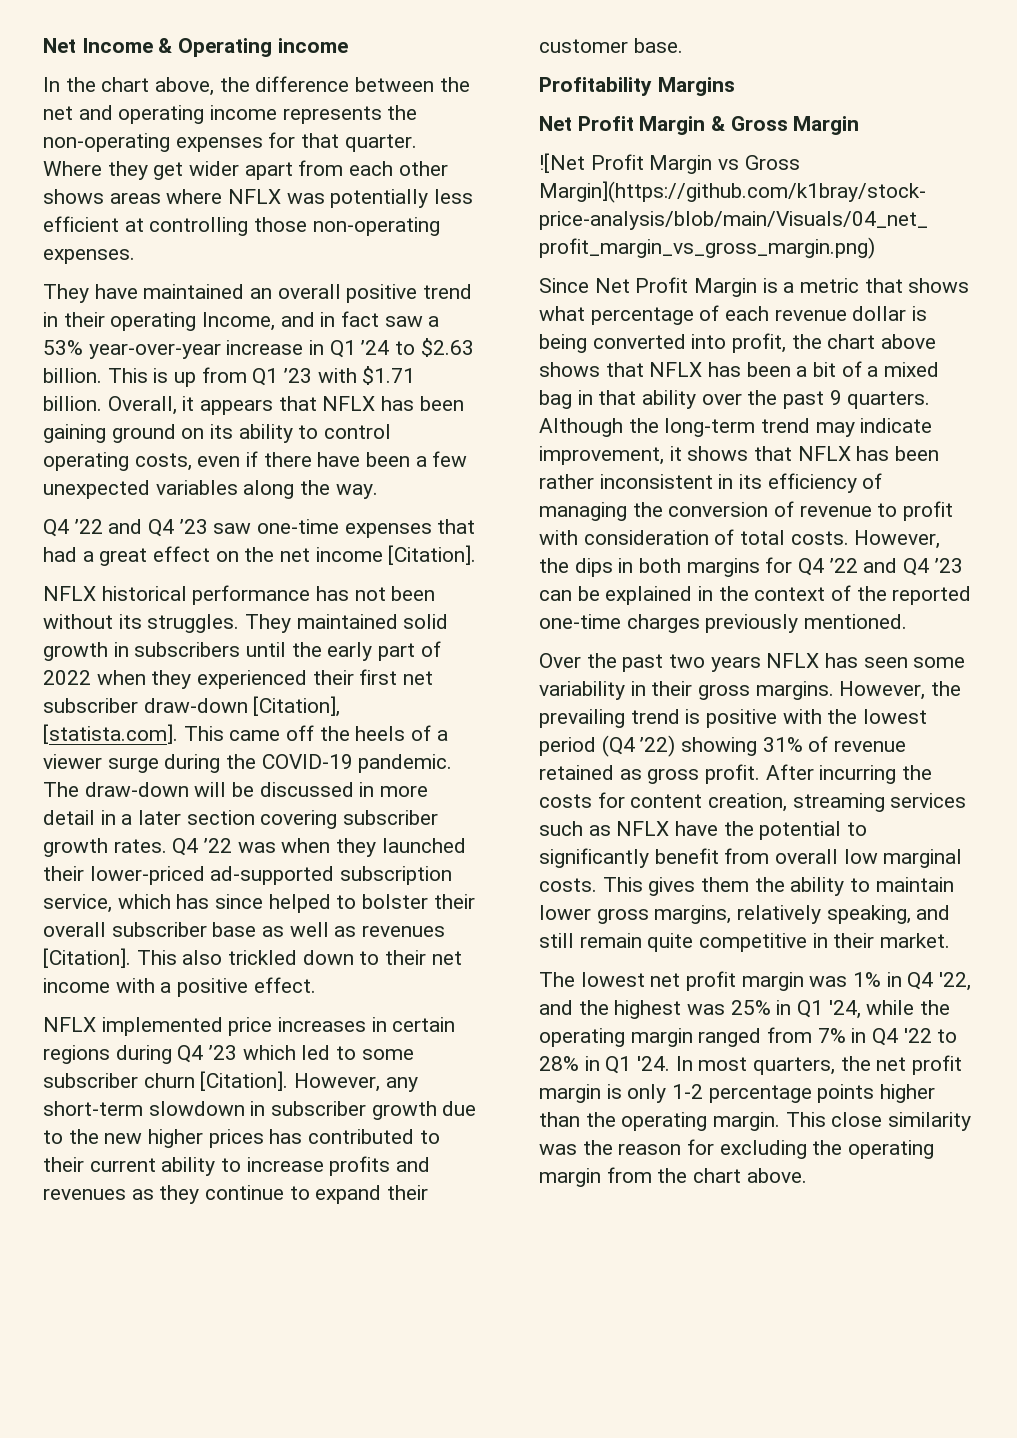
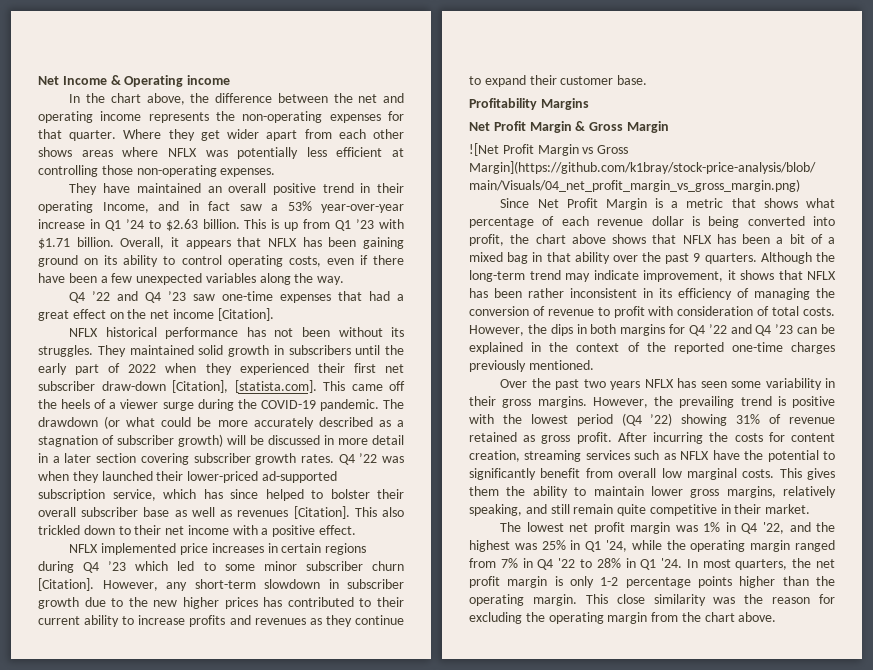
- The draw-down will be discussed in more detail in a later section covering subscriber growth rates.
+ The drawdown (or what could be more accurately described as a stagnation of subscriber growth) will be discussed in more detail in a later section covering subscriber growth rates.
- NFLX implemented price increases in certain regions during Q4 ’23 which led to some subscriber churn [Citation].
+ NFLX implemented price increases in certain regions during Q4 ’23 which led to some minor subscriber churn [Citation].

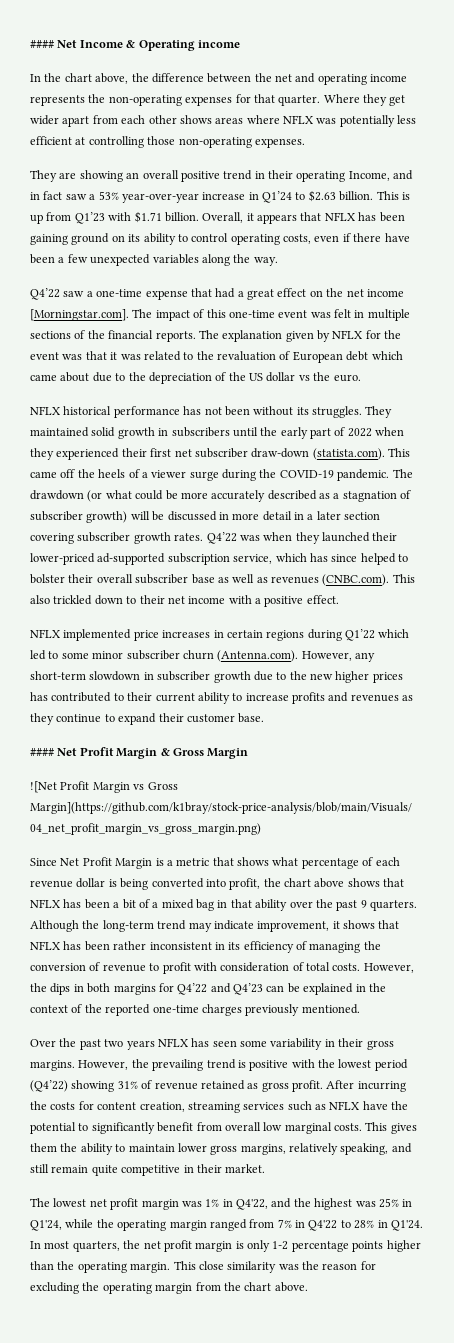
- Net Income & Operating income
+ #### Net Income & Operating income
- They have maintained an overall positive trend in their operating Income, and in fact saw a 53% year-over-year increase in Q1 ’24 to $2.63 billion.
+ They are showing an overall positive trend in their operating Income, and in fact saw a 53% year-over-year increase in Q1’24 to $2.63 billion.
- This is up from Q1 ’23 with $1.71 billion.
+ This is up from Q1’23 with $1.71 billion.
- Q4 ’22 and Q4 ’23 saw one-time expenses that had a great effect on the net income [Citation].
+ Q4’22 saw a one-time expense that had a great effect on the net income [Morningstar.com]. The impact of this one-time event was felt in multiple sections of the financial reports. The explanation given by NFLX for the event was that it was related to the revaluation of European debt which came about due to the depreciation of the US dollar vs the euro.
- They maintained solid growth in subscribers until the early part of 2022 when they experienced their first net subscriber draw-down [Citation], [statista.com]. This came off the heels of a viewer surge during the COVID-19 pandemic.
+ They maintained solid growth in subscribers until the early part of 2022 when they experienced their first net subscriber draw-down (statista.com). This came off the heels of a viewer surge during the COVID-19 pandemic.
- Q4 ’22 was when they launched their lower-priced ad-supported subscription service, which has since helped to bolster their overall subscriber base as well as revenues [Citation]. This also trickled down to their net income with a positive effect.
+ Q4’22 was when they launched their lower-priced ad-supported subscription service, which has since helped to bolster their overall subscriber base as well as revenues (CNBC.com). This also trickled down to their net income with a positive effect.
- NFLX implemented price increases in certain regions during Q4 ’23 which led to some minor subscriber churn [Citation]. However, any short-term slowdown in subscriber growth due to the new higher prices has contributed to their current ability to increase profits and revenues as they continue to expand their customer base.
+ NFLX implemented price increases in certain regions during Q1’22 which led to some minor subscriber churn (Antenna.com). However, any short-term slowdown in subscriber growth due to the new higher prices has contributed to their current ability to increase profits and revenues as they continue to expand their customer base.
- Profitability Margins
- Net Profit Margin & Gross Margin
+ #### Net Profit Margin & Gross Margin
- However, the dips in both margins for Q4 ’22 and Q4 ’23 can be explained in the context of the reported one-time charges previously mentioned.
+ However, the dips in both margins for Q4’22 and Q4’23 can be explained in the context of the reported one-time charges previously mentioned.
- However, the prevailing trend is positive with the lowest period (Q4 ’22) showing 31% of revenue retained as gross profit.
+ However, the prevailing trend is positive with the lowest period (Q4’22) showing 31% of revenue retained as gross profit.
- The lowest net profit margin was 1% in Q4 '22, and the highest was 25% in Q1 '24, while the operating margin ranged from 7% in Q4 '22 to 28% in Q1 '24. In most quarters, the net profit margin is only 1-2 percentage points higher than the operating margin.
+ The lowest net profit margin was 1% in Q4'22, and the highest was 25% in Q1'24, while the operating margin ranged from 7% in Q4'22 to 28% in Q1'24. In most quarters, the net profit margin is only 1-2 percentage points higher than the operating margin.

